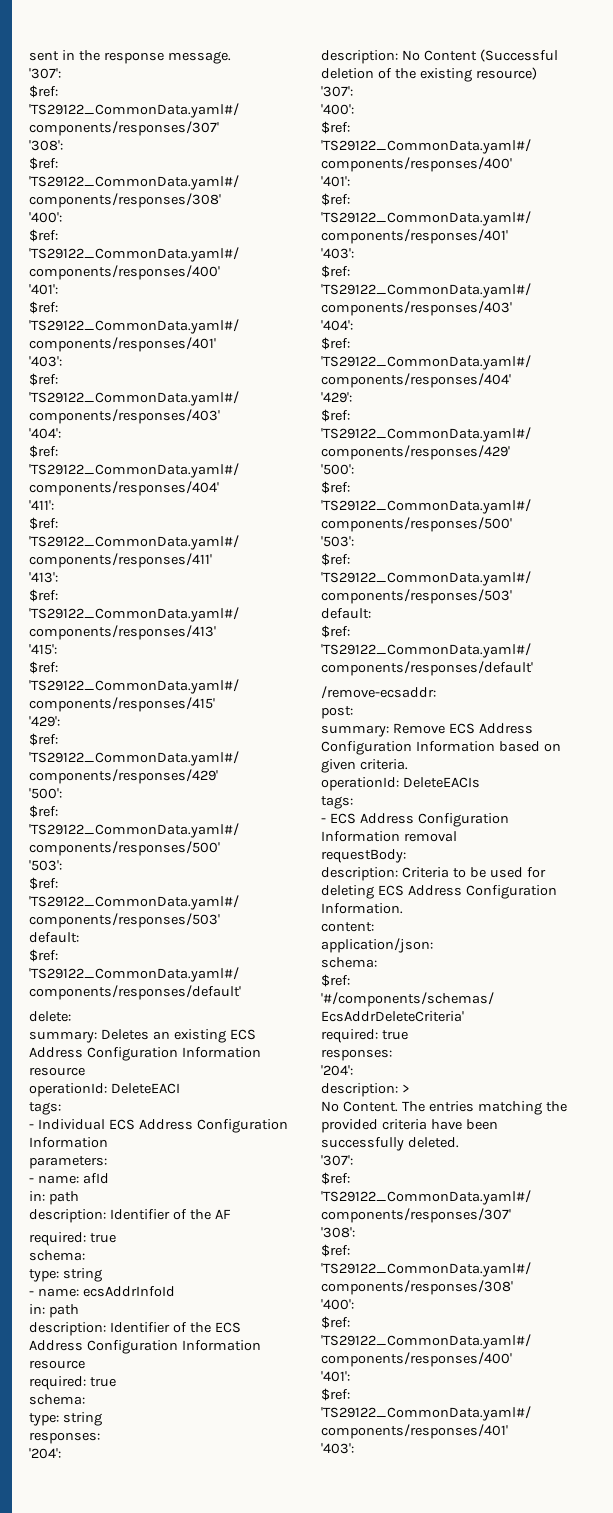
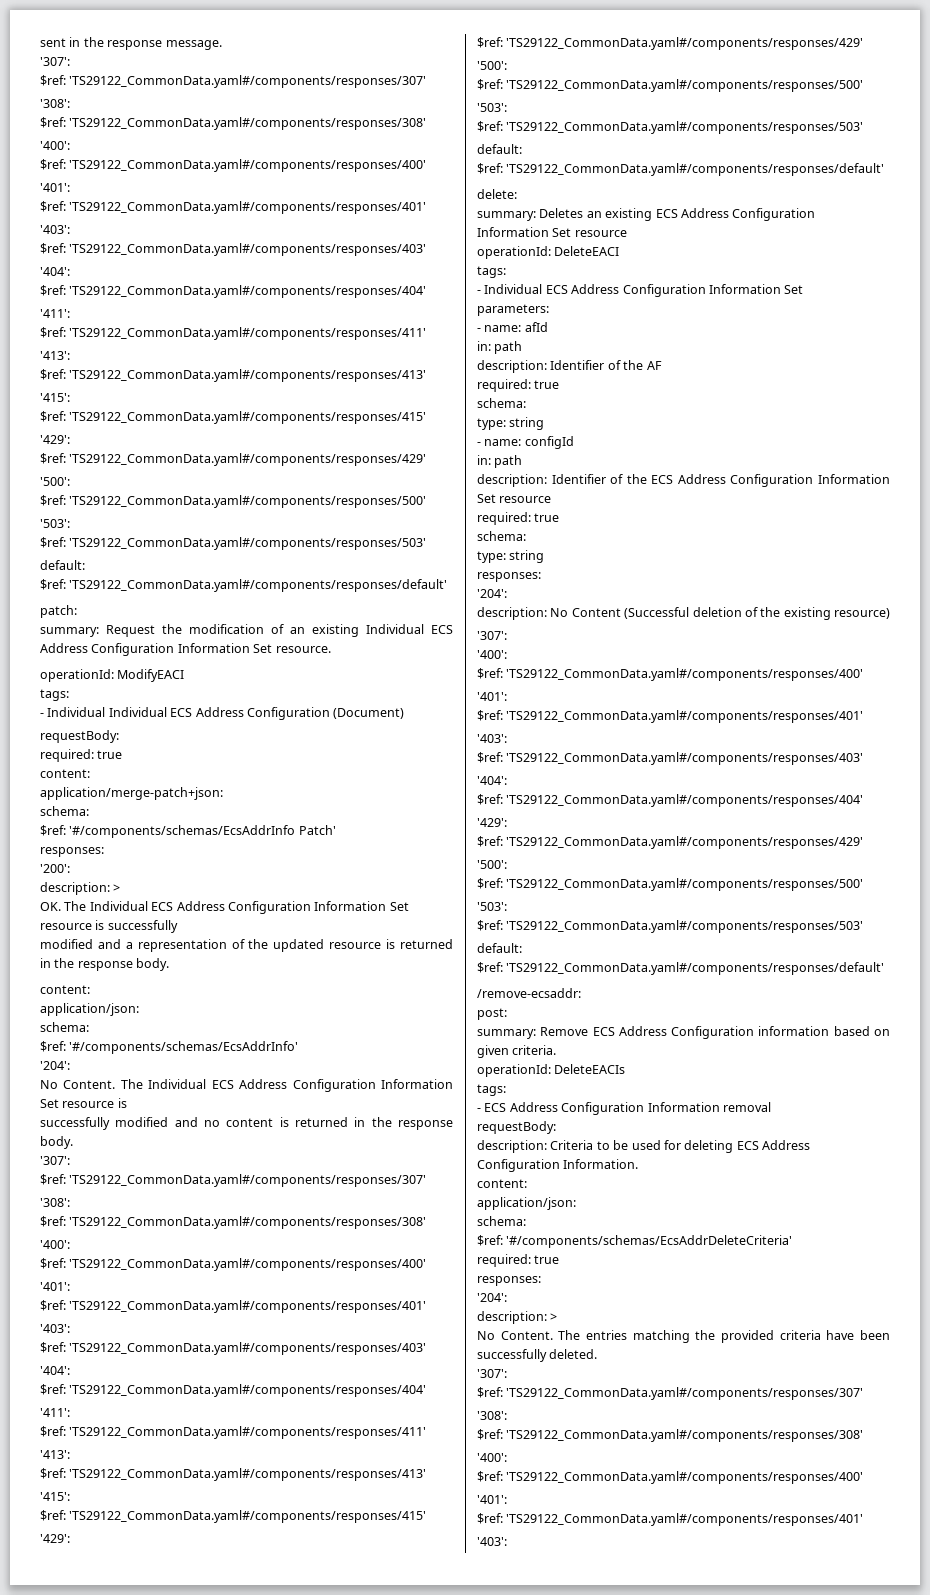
+ patch:
+ summary: Request the modification of an existing Individual ECS Address Configuration Information Set resource.
+ operationId: ModifyEACI
+ tags:
+ - Individual Individual ECS Address Configuration (Document)
+ requestBody:
+ required: true
+ content:
+ application/merge-patch+json:
+ schema:
+ $ref: '#/components/schemas/EcsAddrInfo Patch'
+ responses:
+ '200':
+ description: >
+ OK. The Individual ECS Address Configuration Information Set resource is successfully
+ modified and a representation of the updated resource is returned in the response body.
+ content:
+ application/json:
+ schema:
+ $ref: '#/components/schemas/EcsAddrInfo'
+ '204':
+ No Content. The Individual ECS Address Configuration Information Set resource is
+ successfully modified and no content is returned in the response body.
+ '307':
+ $ref: 'TS29122_CommonData.yaml#/components/responses/307'
+ '308':
+ $ref: 'TS29122_CommonData.yaml#/components/responses/308'
+ '400':
+ $ref: 'TS29122_CommonData.yaml#/components/responses/400'
+ '401':
+ $ref: 'TS29122_CommonData.yaml#/components/responses/401'
+ '403':
+ $ref: 'TS29122_CommonData.yaml#/components/responses/403'
+ '404':
+ $ref: 'TS29122_CommonData.yaml#/components/responses/404'
+ '411':
+ $ref: 'TS29122_CommonData.yaml#/components/responses/411'
+ '413':
+ $ref: 'TS29122_CommonData.yaml#/components/responses/413'
+ '415':
+ $ref: 'TS29122_CommonData.yaml#/components/responses/415'
+ '429':
+ $ref: 'TS29122_CommonData.yaml#/components/responses/429'
+ '500':
+ $ref: 'TS29122_CommonData.yaml#/components/responses/500'
+ '503':
+ $ref: 'TS29122_CommonData.yaml#/components/responses/503'
+ default:
+ $ref: 'TS29122_CommonData.yaml#/components/responses/default'
- summary: Deletes an existing ECS Address Configuration Information resource
+ summary: Deletes an existing ECS Address Configuration Information Set resource
- - Individual ECS Address Configuration Information
+ - Individual ECS Address Configuration Information Set
- - name: ecsAddrInfoId
+ - name: configId
- description: Identifier of the ECS Address Configuration Information resource
+ description: Identifier of the ECS Address Configuration Information Set resource
- summary: Remove ECS Address Configuration Information based on given criteria.
+ summary: Remove ECS Address Configuration information based on given criteria.

